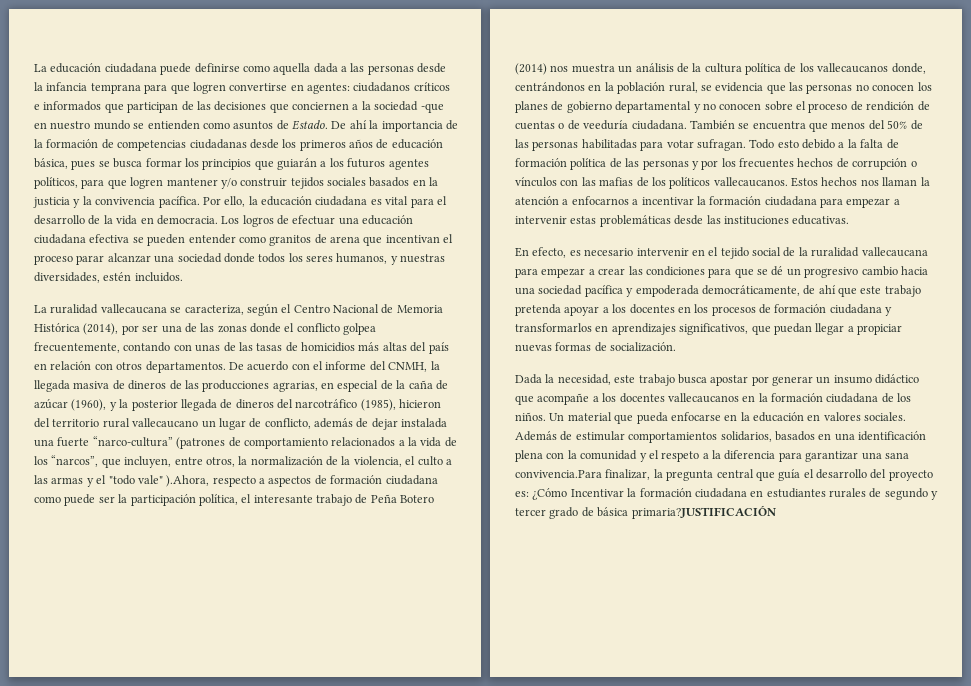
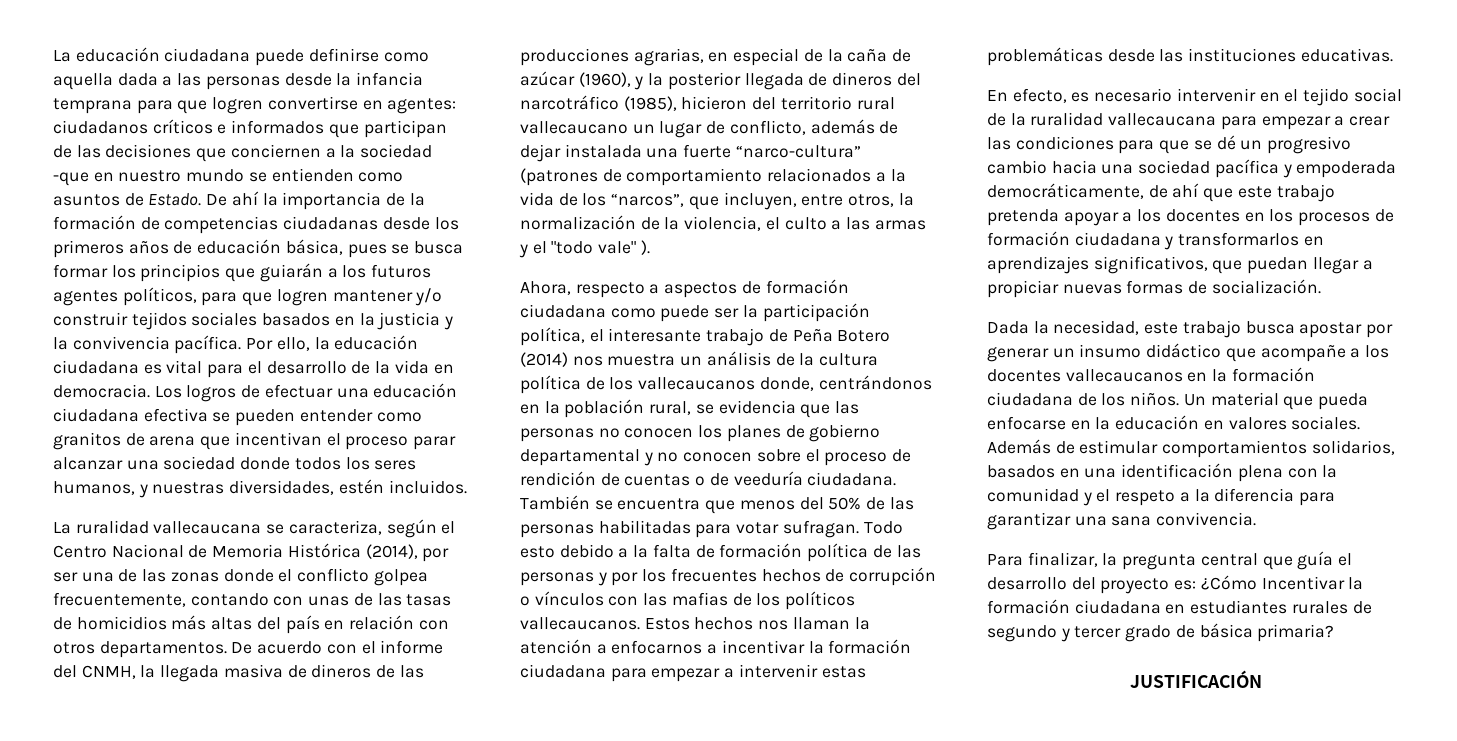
- De acuerdo con el informe del CNMH, la llegada masiva de dineros de las producciones agrarias, en especial de la caña de azúcar (1960), y la posterior llegada de dineros del narcotráfico (1985), hicieron del territorio rural vallecaucano un lugar de conflicto, además de dejar instalada una fuerte “narco-cultura” (patrones de comportamiento relacionados a la vida de los “narcos”, que incluyen, entre otros, la normalización de la violencia, el culto a las armas y el "todo vale" ).Ahora, respecto a aspectos de formación ciudadana como puede ser la participación política, el interesante trabajo de Peña Botero (2014) nos muestra un análisis de la cultura política de los vallecaucanos donde, centrándonos en la población rural, se evidencia que las personas no conocen los planes de gobierno departamental y no conocen sobre el proceso de rendición de cuentas o de veeduría ciudadana.
+ De acuerdo con el informe del CNMH, la llegada masiva de dineros de las producciones agrarias, en especial de la caña de azúcar (1960), y la posterior llegada de dineros del narcotráfico (1985), hicieron del territorio rural vallecaucano un lugar de conflicto, además de dejar instalada una fuerte “narco-cultura” (patrones de comportamiento relacionados a la vida de los “narcos”, que incluyen, entre otros, la normalización de la violencia, el culto a las armas y el "todo vale" ).
+ Ahora, respecto a aspectos de formación ciudadana como puede ser la participación política, el interesante trabajo de Peña Botero (2014) nos muestra un análisis de la cultura política de los vallecaucanos donde, centrándonos en la población rural, se evidencia que las personas no conocen los planes de gobierno departamental y no conocen sobre el proceso de rendición de cuentas o de veeduría ciudadana.
- Además de estimular comportamientos solidarios, basados en una identificación plena con la comunidad y el respeto a la diferencia para garantizar una sana convivencia.Para finalizar, la pregunta central que guía el desarrollo del proyecto es: ¿Cómo Incentivar la formación ciudadana en estudiantes rurales de segundo y tercer grado de básica primaria?JUSTIFICACIÓN
+ Además de estimular comportamientos solidarios, basados en una identificación plena con la comunidad y el respeto a la diferencia para garantizar una sana convivencia.
+ Para finalizar, la pregunta central que guía el desarrollo del proyecto es: ¿Cómo Incentivar la formación ciudadana en estudiantes rurales de segundo y tercer grado de básica primaria?
+ JUSTIFICACIÓN

